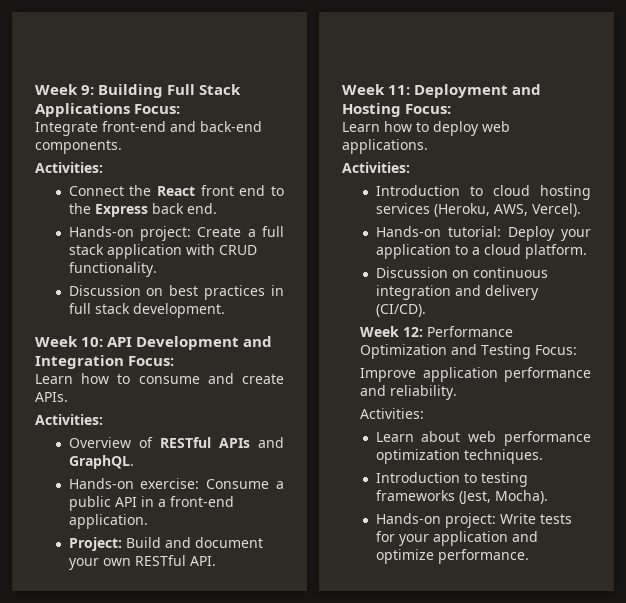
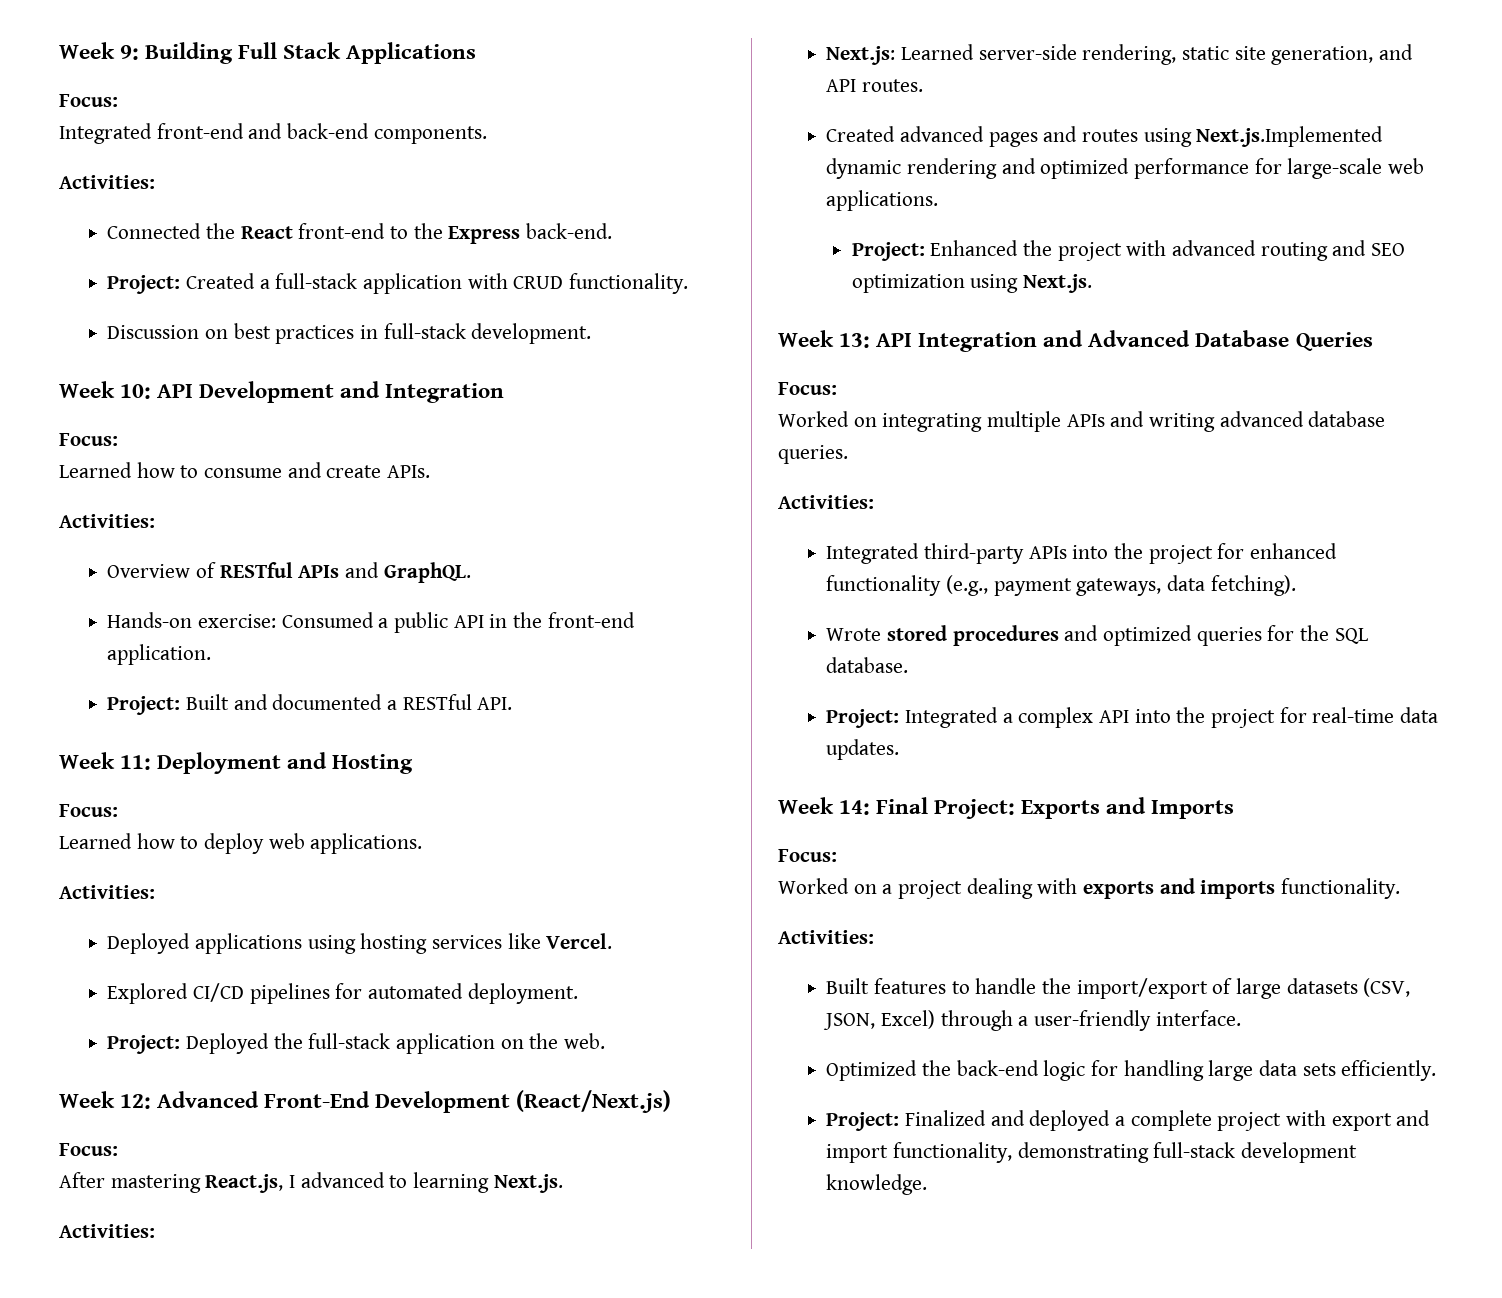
- Week 9: Building Full Stack Applications Focus:
- Integrate front-end and back-end components.
+ Week 9: Building Full Stack Applications
+ Focus:
+ Integrated front-end and back-end components.
- Connect the React front end to the Express back end.
- Hands-on project: Create a full stack application with CRUD functionality.
+ Connected the React front-end to the Express back-end.
+ Project: Created a full-stack application with CRUD functionality.
- Discussion on best practices in full stack development.
+ Discussion on best practices in full-stack development.
- Week 10: API Development and Integration Focus:
- Learn how to consume and create APIs.
+ Week 10: API Development and Integration
+ Focus:
+ Learned how to consume and create APIs.
- Hands-on exercise: Consume a public API in a front-end application.
+ Hands-on exercise: Consumed a public API in the front-end application.
- Project: Build and document your own RESTful API.
+ Project: Built and documented a RESTful API.
- Week 11: Deployment and Hosting Focus:
- Learn how to deploy web applications.
+ Week 11: Deployment and Hosting
+ Focus:
+ Learned how to deploy web applications.
- Introduction to cloud hosting services (Heroku, AWS, Vercel).
- Hands-on tutorial: Deploy your application to a cloud platform.
- Discussion on continuous integration and delivery (CI/CD).
- Week 12: Performance Optimization and Testing Focus:
- Improve application performance and reliability.
+ Deployed applications using hosting services like Vercel.
+ Explored CI/CD pipelines for automated deployment.
+ Project: Deployed the full-stack application on the web.
+ Week 12: Advanced Front-End Development (React/Next.js)
+ Focus:
+ After mastering React.js, I advanced to learning Next.js.
  Activities:
- Learn about web performance optimization techniques.
- Introduction to testing frameworks (Jest, Mocha).
- Hands-on project: Write tests for your application and optimize performance.
+ Next.js: Learned server-side rendering, static site generation, and API routes.
+ Created advanced pages and routes using Next.js.Implemented dynamic rendering and optimized performance for large-scale web applications.
+ Project: Enhanced the project with advanced routing and SEO optimization using Next.js.
+ Week 13: API Integration and Advanced Database Queries
+ Focus:
+ Worked on integrating multiple APIs and writing advanced database queries.
+ Activities:
+ Integrated third-party APIs into the project for enhanced functionality (e.g., payment gateways, data fetching).
+ Wrote stored procedures and optimized queries for the SQL database.
+ Project: Integrated a complex API into the project for real-time data updates.
+ Week 14: Final Project: Exports and Imports
+ Focus:
+ Worked on a project dealing with exports and imports functionality.
+ Activities:
+ Built features to handle the import/export of large datasets (CSV, JSON, Excel) through a user-friendly interface.
+ Optimized the back-end logic for handling large data sets efficiently.
+ Project: Finalized and deployed a complete project with export and import functionality, demonstrating full-stack development knowledge.

